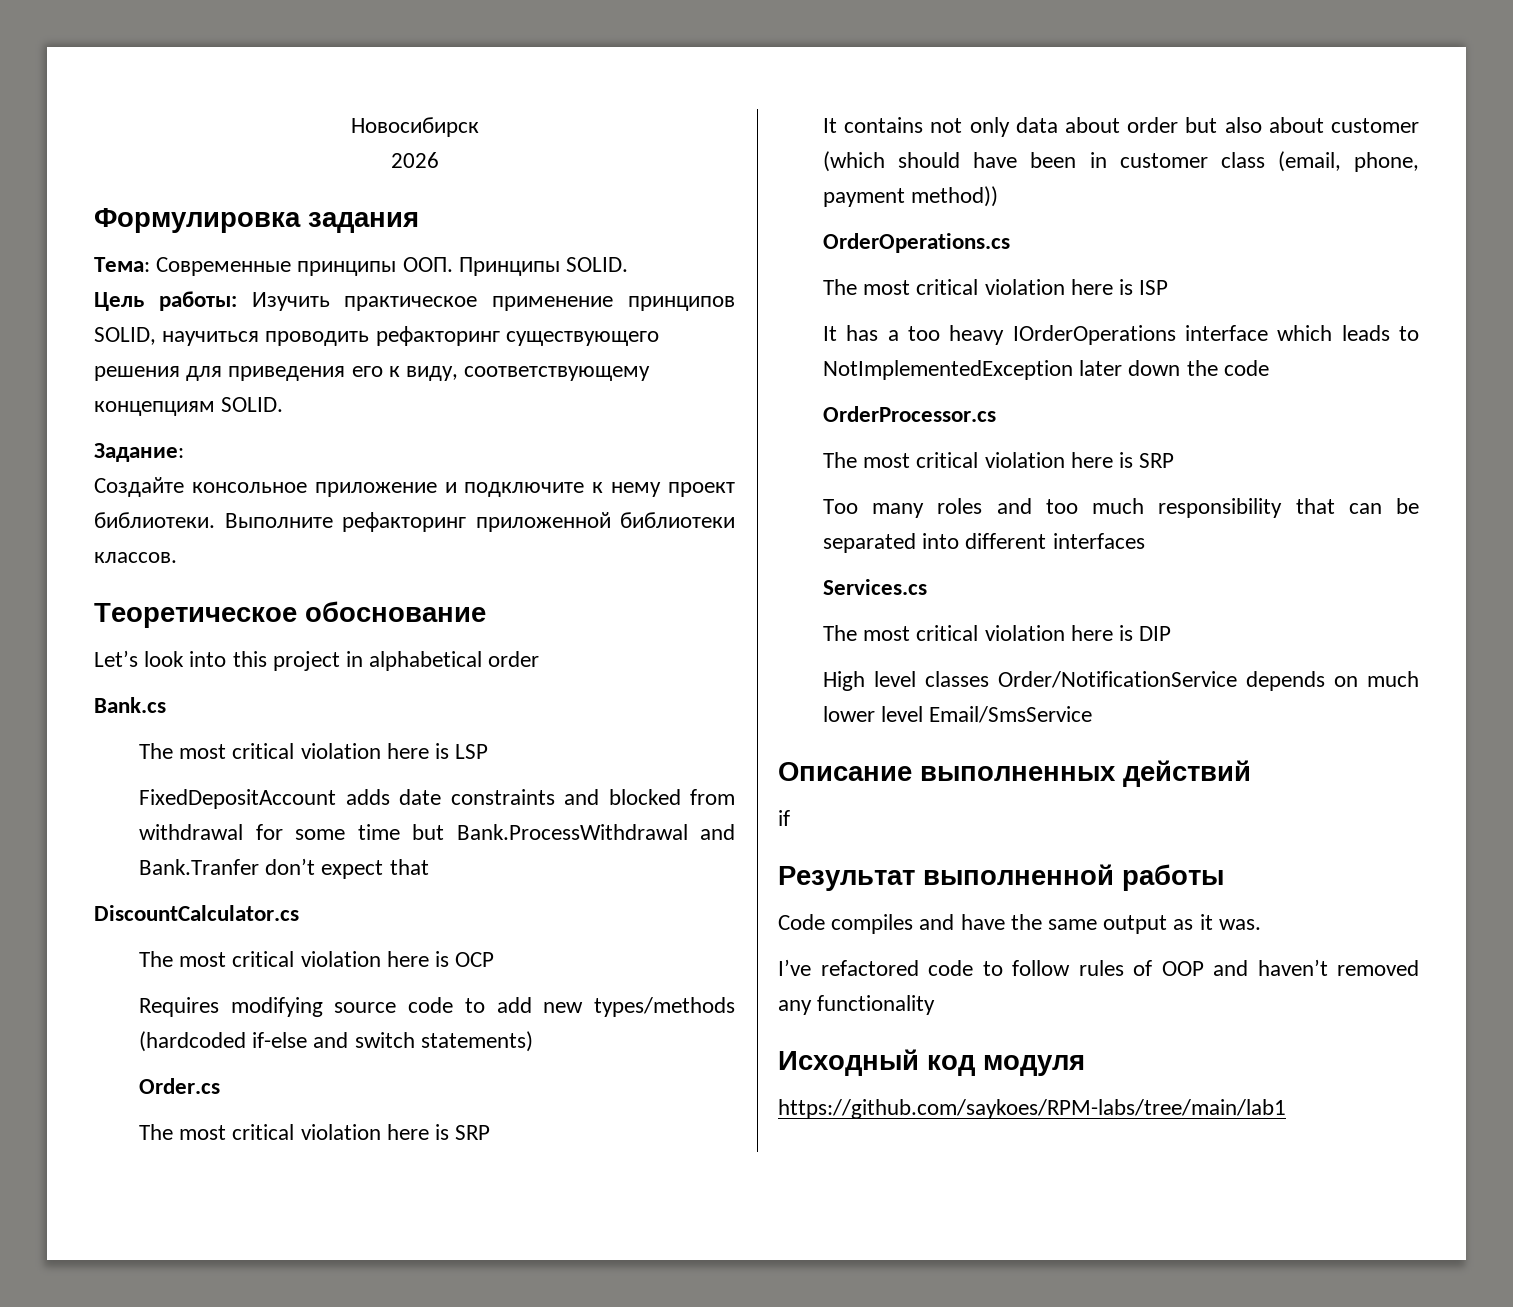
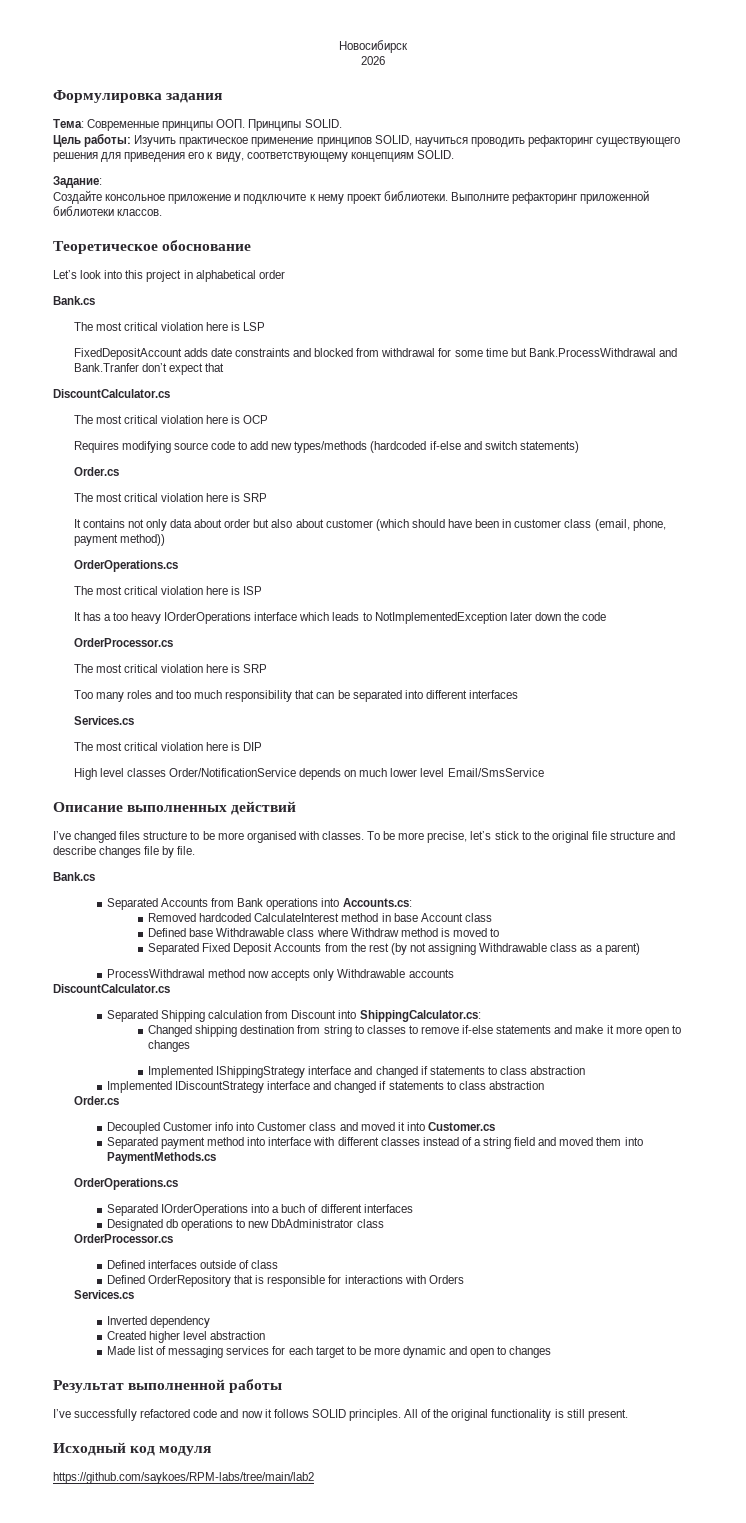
- if
+ I’ve changed files structure to be more organised with classes. To be more precise, let’s stick to the original file structure and describe changes file by file.
+ Bank.cs
+ Separated Accounts from Bank operations into Accounts.cs:
+ Removed hardcoded CalculateInterest method in base Account class
+ Defined base Withdrawable class where Withdraw method is moved to
+ Separated Fixed Deposit Accounts from the rest (by not assigning Withdrawable class as a parent)
+ ProcessWithdrawal method now accepts only Withdrawable accounts
+ DiscountCalculator.cs
+ Separated Shipping calculation from Discount into ShippingCalculator.cs:
+ Changed shipping destination from string to classes to remove if-else statements and make it more open to changes
+ Implemented IShippingStrategy interface and changed if statements to class abstraction
+ Implemented IDiscountStrategy interface and changed if statements to class abstraction
+ Order.cs
+ Decoupled Customer info into Customer class and moved it into Customer.cs
+ Separated payment method into interface with different classes instead of a string field and moved them into PaymentMethods.cs
+ OrderOperations.cs
+ Separated IOrderOperations into a buch of different interfaces
+ Designated db operations to new DbAdministrator class
+ OrderProcessor.cs
+ Defined interfaces outside of class
+ Defined OrderRepository that is responsible for interactions with Orders
+ Services.cs
+ Inverted dependency
+ Created higher level abstraction
+ Made list of messaging services for each target to be more dynamic and open to changes
  Результат выполненной работы
- Code compiles and have the same output as it was.
- I’ve refactored code to follow rules of OOP and haven’t removed any functionality
+ I’ve successfully refactored code and now it follows SOLID principles. All of the original functionality is still present.
- https://github.com/saykoes/RPM-labs/tree/main/lab1
+ https://github.com/saykoes/RPM-labs/tree/main/lab2

